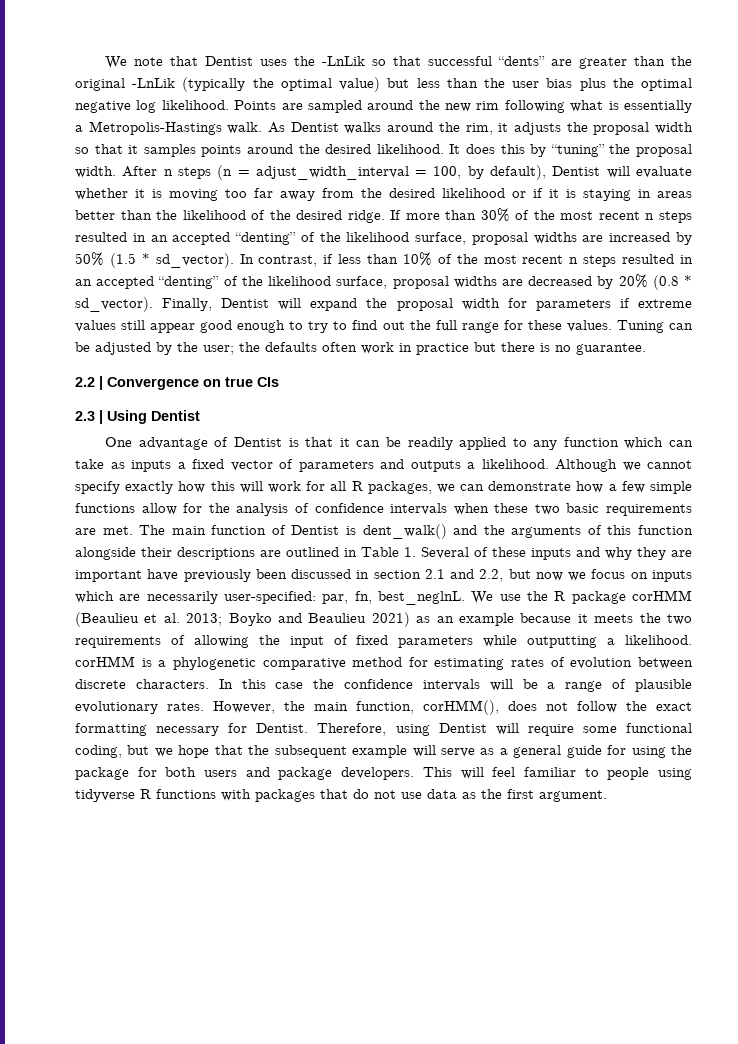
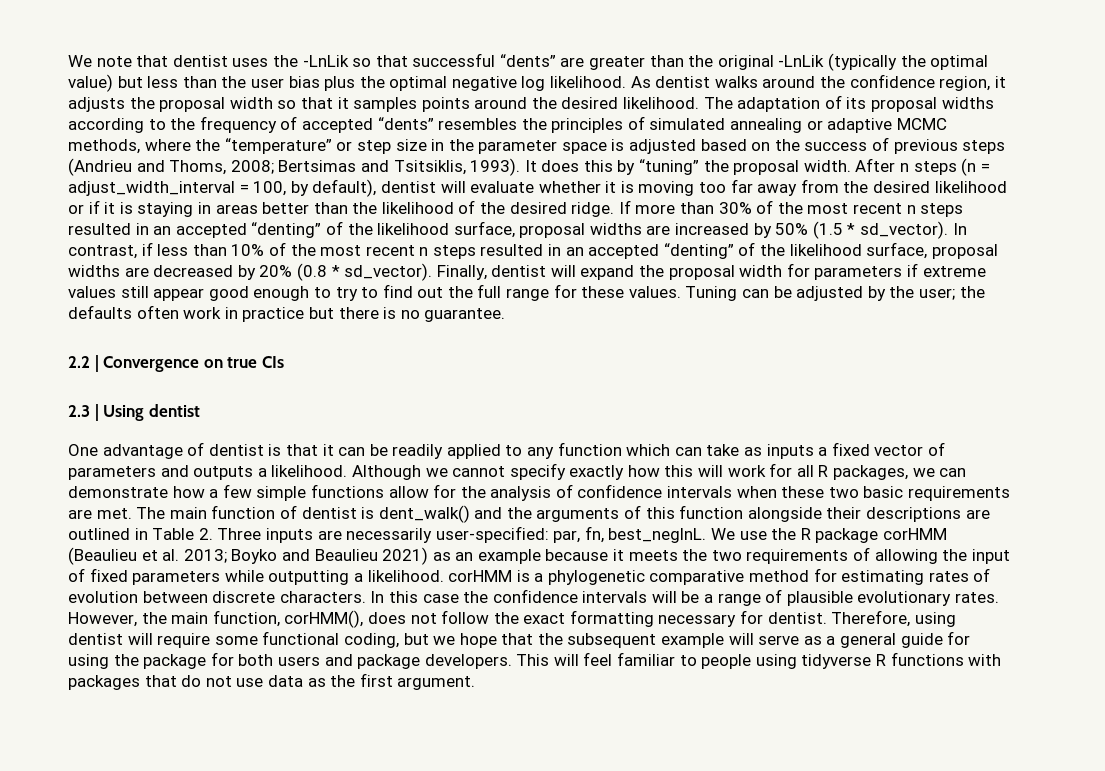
- We note that Dentist uses the -LnLik so that successful “dents” are greater than the original -LnLik (typically the optimal value) but less than the user bias plus the optimal negative log likelihood.
+ We note that dentist uses the -LnLik so that successful “dents” are greater than the original -LnLik (typically the optimal value) but less than the user bias plus the optimal negative log likelihood.
- Points are sampled around the new rim following what is essentially a Metropolis-Hastings walk. As Dentist walks around the rim, it adjusts the proposal width so that it samples points around the desired likelihood.
+ As dentist walks around the confidence region, it adjusts the proposal width so that it samples points around the desired likelihood.
+ The adaptation of its proposal widths according to the frequency of accepted “dents” resembles the principles of simulated annealing or adaptive MCMC methods, where the “temperature” or step size in the parameter space is adjusted based on the success of previous steps (Andrieu and Thoms, 2008; Bertsimas and Tsitsiklis, 1993).
- After n steps (n = adjust_width_interval = 100, by default), Dentist will evaluate whether it is moving too far away from the desired likelihood or if it is staying in areas better than the likelihood of the desired ridge.
+ After n steps (n = adjust_width_interval = 100, by default), dentist will evaluate whether it is moving too far away from the desired likelihood or if it is staying in areas better than the likelihood of the desired ridge.
- Finally, Dentist will expand the proposal width for parameters if extreme values still appear good enough to try to find out the full range for these values.
+ Finally, dentist will expand the proposal width for parameters if extreme values still appear good enough to try to find out the full range for these values.
- 2.3 | Using Dentist
+ 2.3 | Using dentist
- One advantage of Dentist is that it can be readily applied to any function which can take as inputs a fixed vector of parameters and outputs a likelihood.
+ One advantage of dentist is that it can be readily applied to any function which can take as inputs a fixed vector of parameters and outputs a likelihood.
- The main function of Dentist is dent_walk() and the arguments of this function alongside their descriptions are outlined in Table 1. Several of these inputs and why they are important have previously been discussed in section 2.1 and 2.2, but now we focus on inputs which are necessarily user-specified: par, fn, best_neglnL.
+ The main function of dentist is dent_walk() and the arguments of this function alongside their descriptions are outlined in Table 2. Three inputs are necessarily user-specified: par, fn, best_neglnL.
- However, the main function, corHMM(), does not follow the exact formatting necessary for Dentist.
+ However, the main function, corHMM(), does not follow the exact formatting necessary for dentist.
- Therefore, using Dentist will require some functional coding, but we hope that the subsequent example will serve as a general guide for using the package for both users and package developers.
+ Therefore, using dentist will require some functional coding, but we hope that the subsequent example will serve as a general guide for using the package for both users and package developers.

